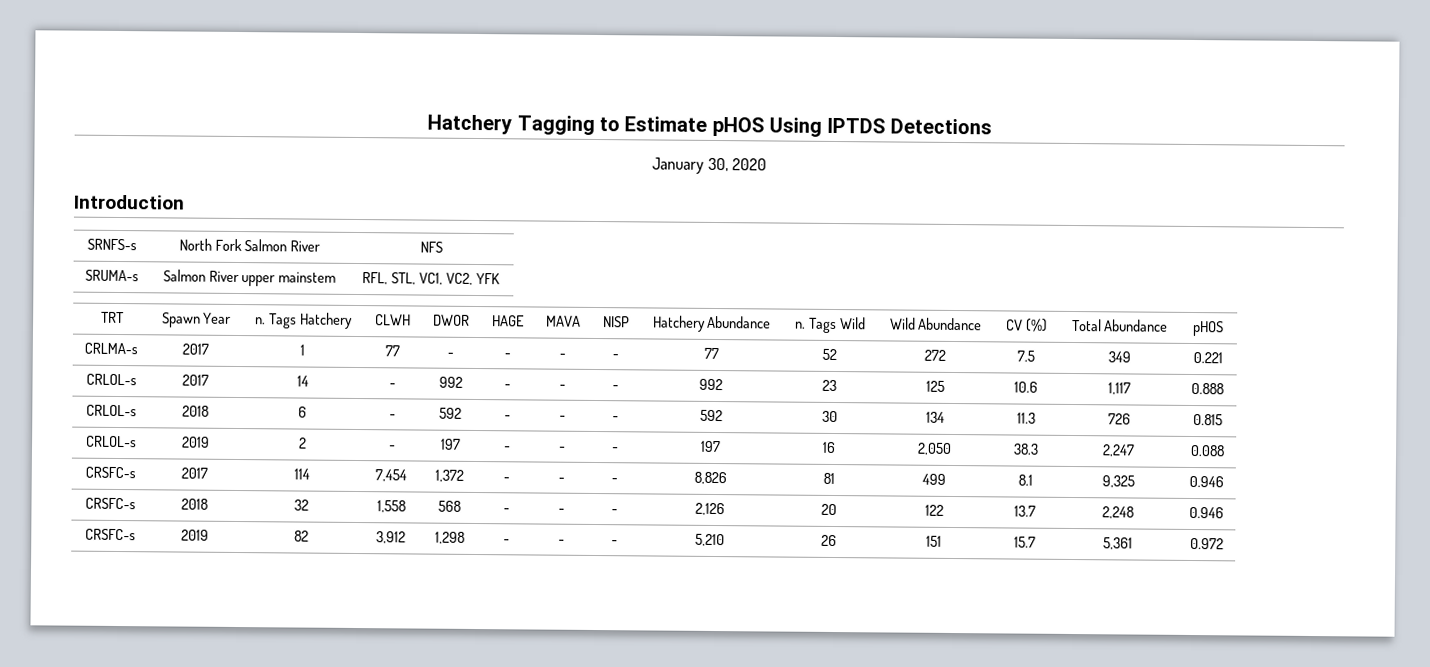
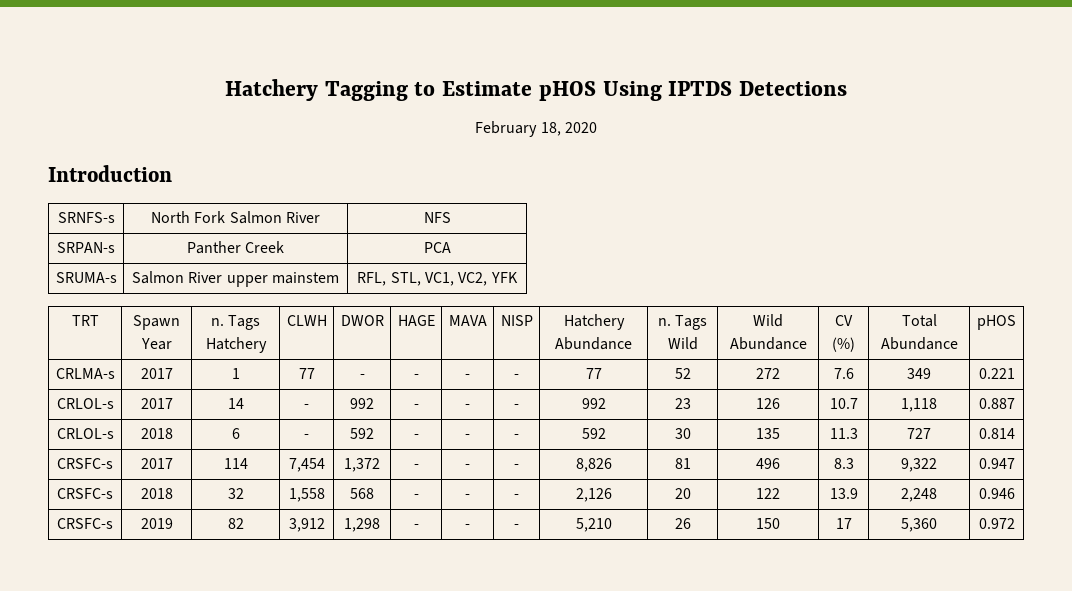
- January 30, 2020
+ February 18, 2020
+ SRPAN-s | Panther Creek | PCA
- CRLMA-s | 2017 | 1 | 77 | - | - | - | - | 77 | 52 | 272 | 7.5 | 349 | 0.221
+ CRLMA-s | 2017 | 1 | 77 | - | - | - | - | 77 | 52 | 272 | 7.6 | 349 | 0.221
- CRLOL-s | 2017 | 14 | - | 992 | - | - | - | 992 | 23 | 125 | 10.6 | 1,117 | 0.888
+ CRLOL-s | 2017 | 14 | - | 992 | - | - | - | 992 | 23 | 126 | 10.7 | 1,118 | 0.887
- CRLOL-s | 2018 | 6 | - | 592 | - | - | - | 592 | 30 | 134 | 11.3 | 726 | 0.815
- CRLOL-s | 2019 | 2 | - | 197 | - | - | - | 197 | 16 | 2,050 | 38.3 | 2,247 | 0.088
+ CRLOL-s | 2018 | 6 | - | 592 | - | - | - | 592 | 30 | 135 | 11.3 | 727 | 0.814
- CRSFC-s | 2017 | 114 | 7,454 | 1,372 | - | - | - | 8,826 | 81 | 499 | 8.1 | 9,325 | 0.946
+ CRSFC-s | 2017 | 114 | 7,454 | 1,372 | - | - | - | 8,826 | 81 | 496 | 8.3 | 9,322 | 0.947
- CRSFC-s | 2018 | 32 | 1,558 | 568 | - | - | - | 2,126 | 20 | 122 | 13.7 | 2,248 | 0.946
+ CRSFC-s | 2018 | 32 | 1,558 | 568 | - | - | - | 2,126 | 20 | 122 | 13.9 | 2,248 | 0.946
- CRSFC-s | 2019 | 82 | 3,912 | 1,298 | - | - | - | 5,210 | 26 | 151 | 15.7 | 5,361 | 0.972
+ CRSFC-s | 2019 | 82 | 3,912 | 1,298 | - | - | - | 5,210 | 26 | 150 | 17 | 5,360 | 0.972

